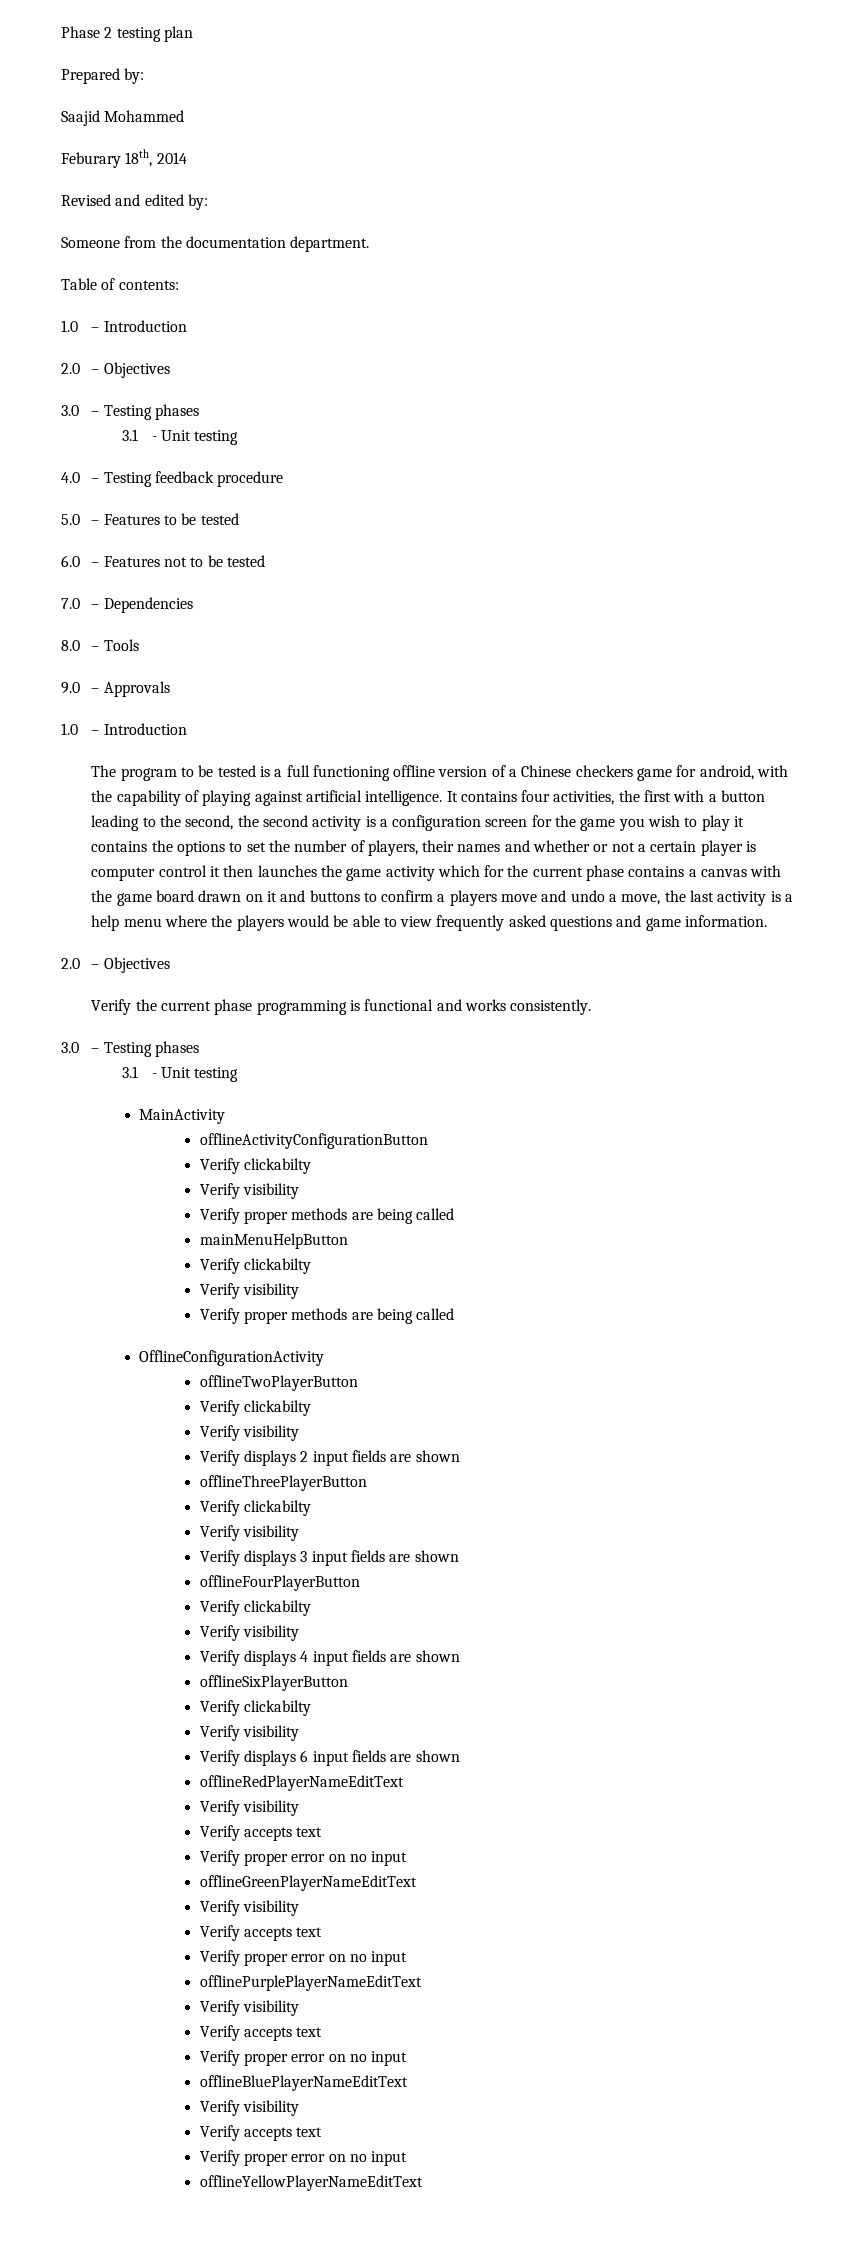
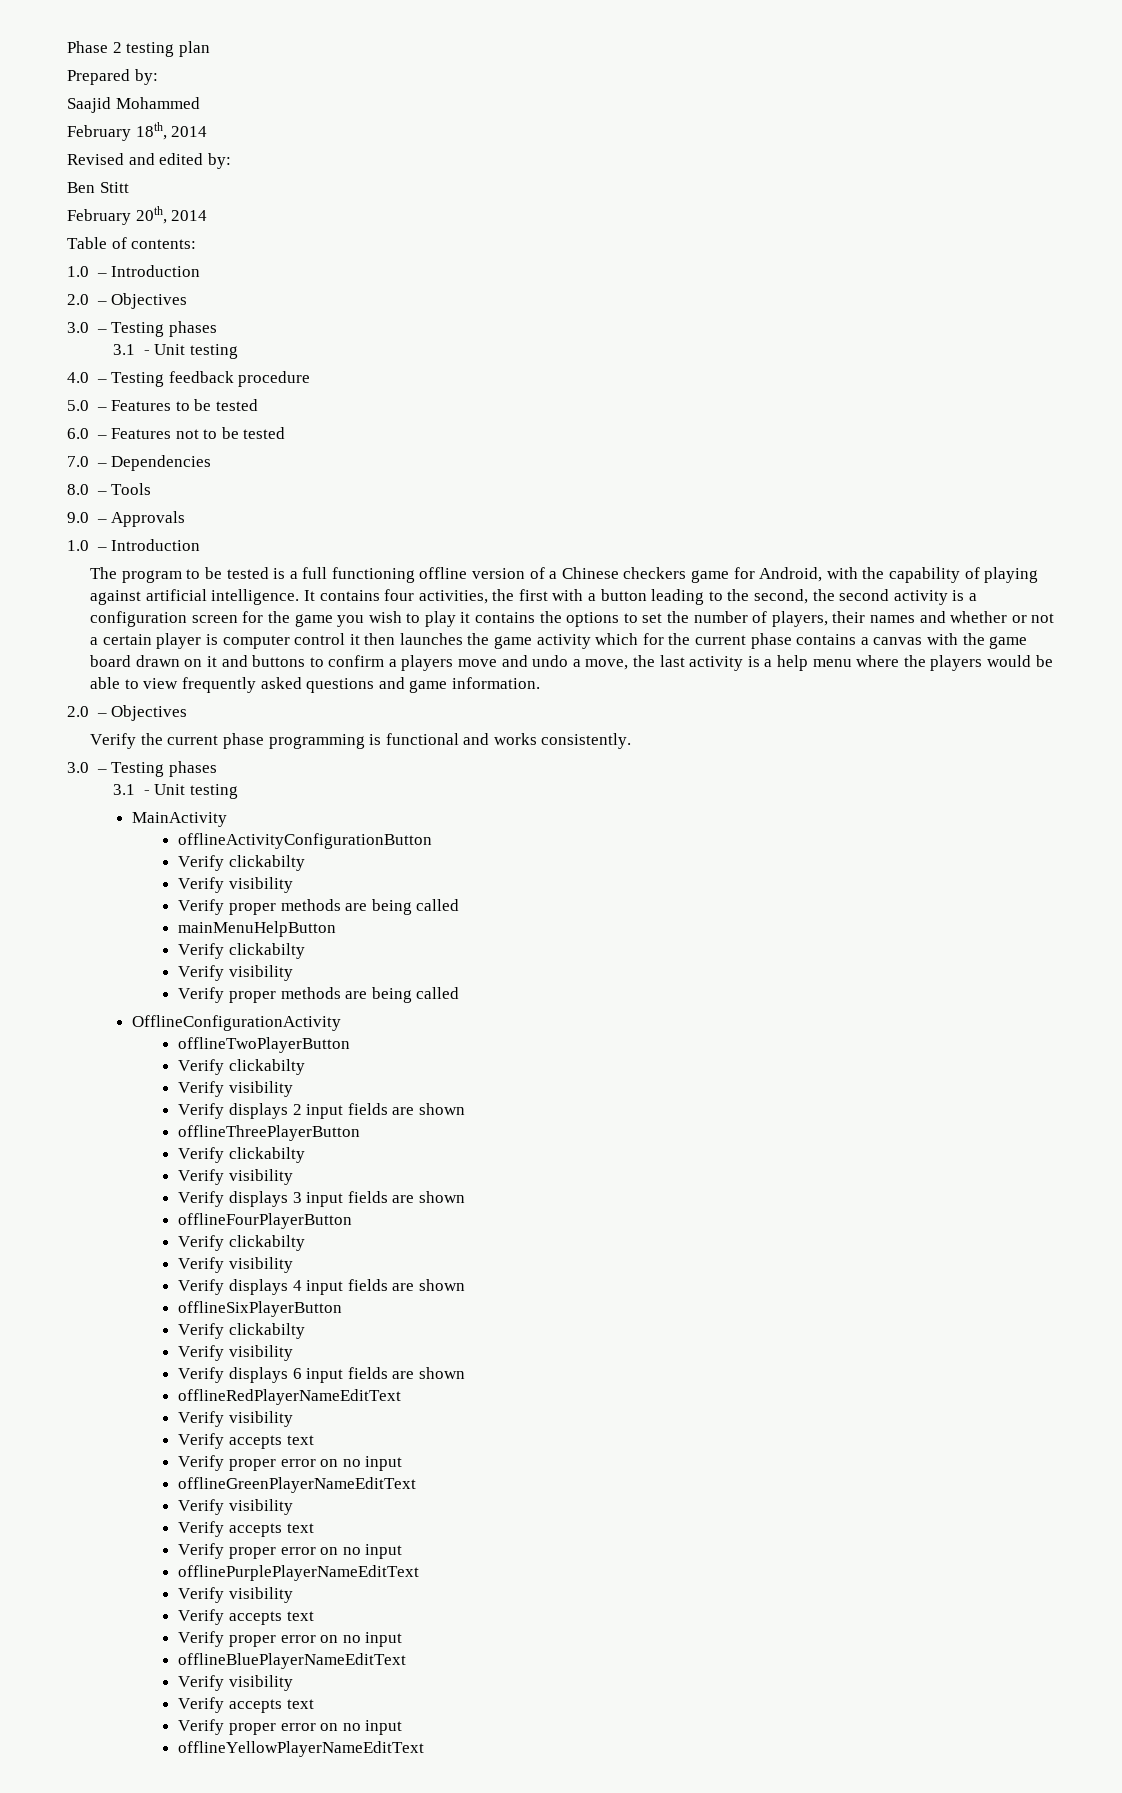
- Feburary 18th, 2014
+ February 18th, 2014
- Someone from the documentation department.
+ Ben Stitt
+ February 20th, 2014
- The program to be tested is a full functioning offline version of a Chinese checkers game for android, with the capability of playing against artificial intelligence.
+ The program to be tested is a full functioning offline version of a Chinese checkers game for Android, with the capability of playing against artificial intelligence.

